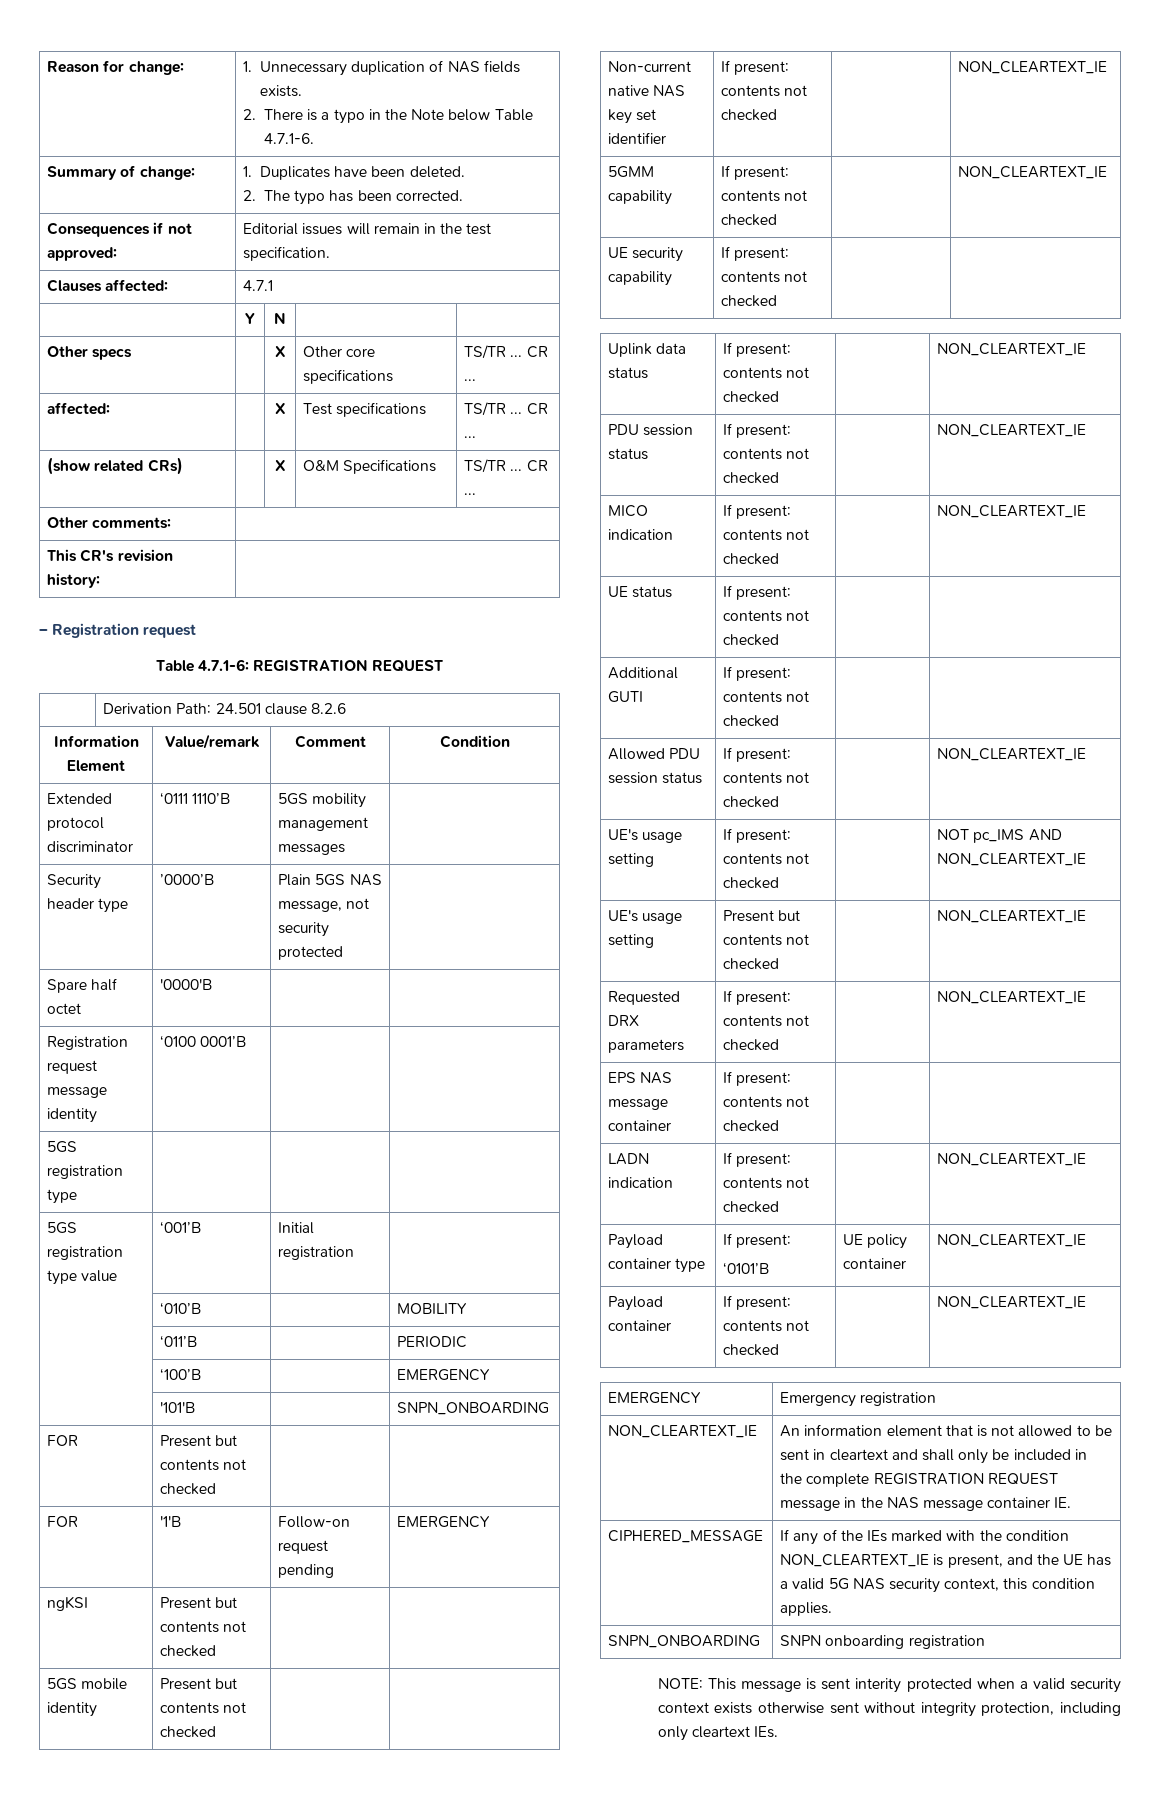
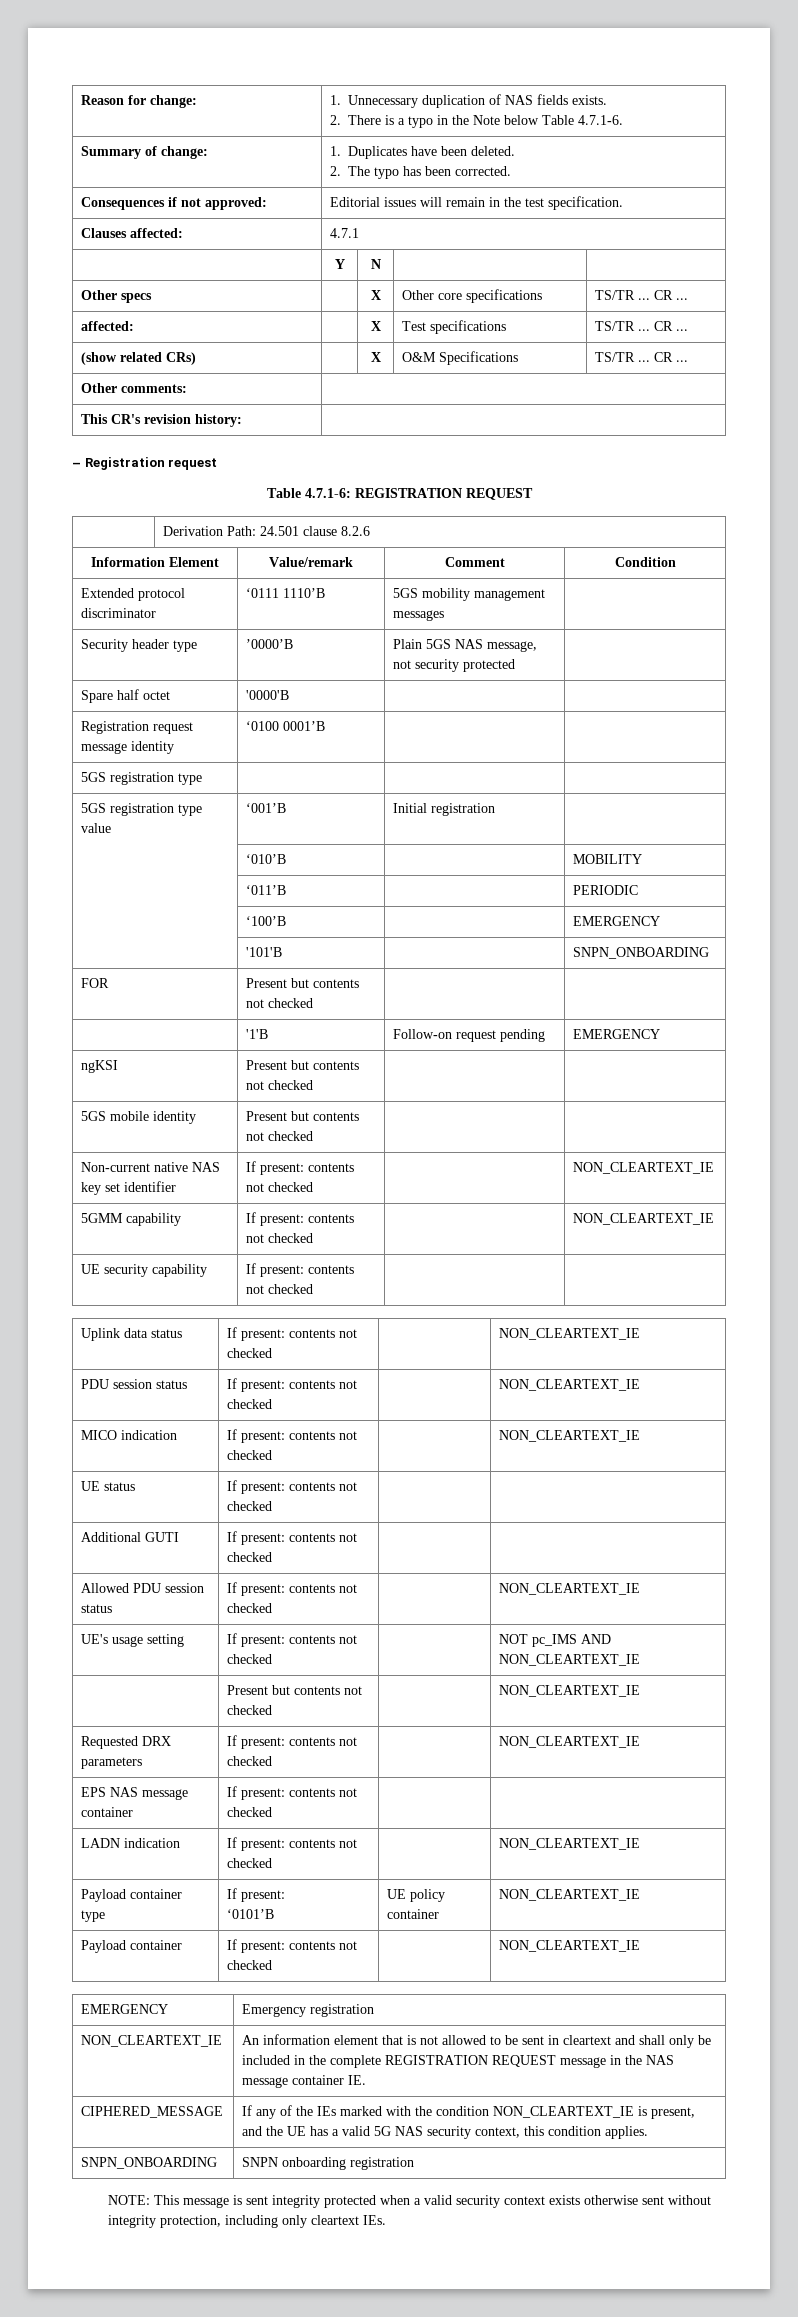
- FOR | '1'B | Follow-on request pending | EMERGENCY
+ | '1'B | Follow-on request pending | EMERGENCY
- UE's usage setting | Present but contents not checked | | NON_CLEARTEXT_IE
+ | Present but contents not checked | | NON_CLEARTEXT_IE
- NOTE: This message is sent interity protected when a valid security context exists otherwise sent without integrity protection, including only cleartext IEs.
+ NOTE: This message is sent integrity protected when a valid security context exists otherwise sent without integrity protection, including only cleartext IEs.

